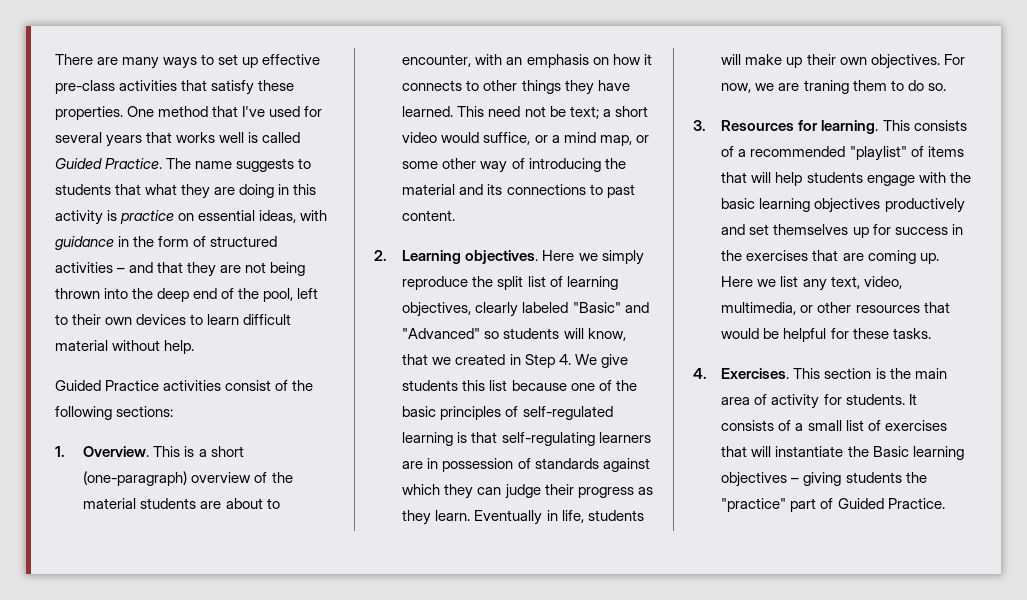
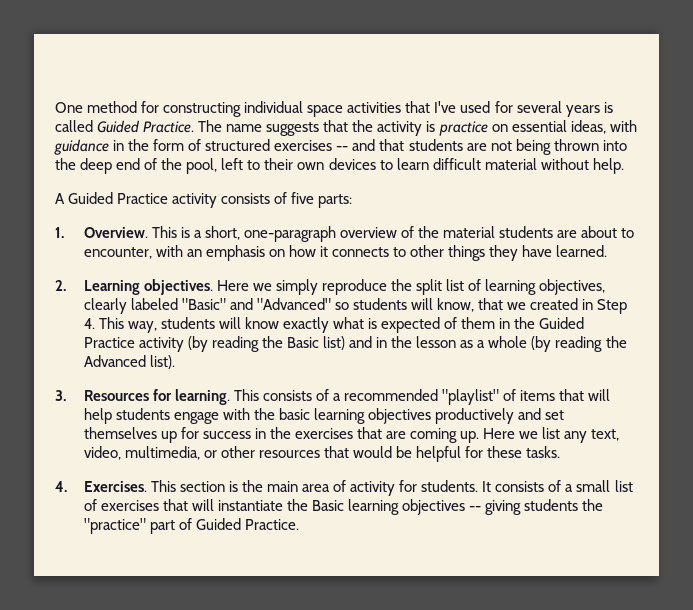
- There are many ways to set up effective pre-class activities that satisfy these properties. One method that I've used for several years that works well is called Guided Practice.
+ One method for constructing individual space activities that I've used for several years is called Guided Practice.
- The name suggests to students that what they are doing in this activity is practice on essential ideas, with guidance in the form of structured activities – and that they are not being thrown into the deep end of the pool, left to their own devices to learn difficult material without help.
+ The name suggests that the activity is practice on essential ideas, with guidance in the form of structured exercises -- and that students are not being thrown into the deep end of the pool, left to their own devices to learn difficult material without help.
- Guided Practice activities consist of the following sections:
+ A Guided Practice activity consists of five parts:
- This is a short (one-paragraph) overview of the material students are about to encounter, with an emphasis on how it connects to other things they have learned. This need not be text; a short video would suffice, or a mind map, or some other way of introducing the material and its connections to past content.
+ This is a short, one-paragraph overview of the material students are about to encounter, with an emphasis on how it connects to other things they have learned.
- Here we simply reproduce the split list of learning objectives, clearly labeled "Basic" and "Advanced" so students will know, that we created in Step 4. We give students this list because one of the basic principles of self-regulated learning is that self-regulating learners are in possession of standards against which they can judge their progress as they learn. Eventually in life, students will make up their own objectives. For now, we are traning them to do so.
+ Here we simply reproduce the split list of learning objectives, clearly labeled "Basic" and "Advanced" so students will know, that we created in Step 4. This way, students will know exactly what is expected of them in the Guided Practice activity (by reading the Basic list) and in the lesson as a whole (by reading the Advanced list).
- It consists of a small list of exercises that will instantiate the Basic learning objectives – giving students the "practice" part of Guided Practice.
+ It consists of a small list of exercises that will instantiate the Basic learning objectives -- giving students the "practice" part of Guided Practice.

